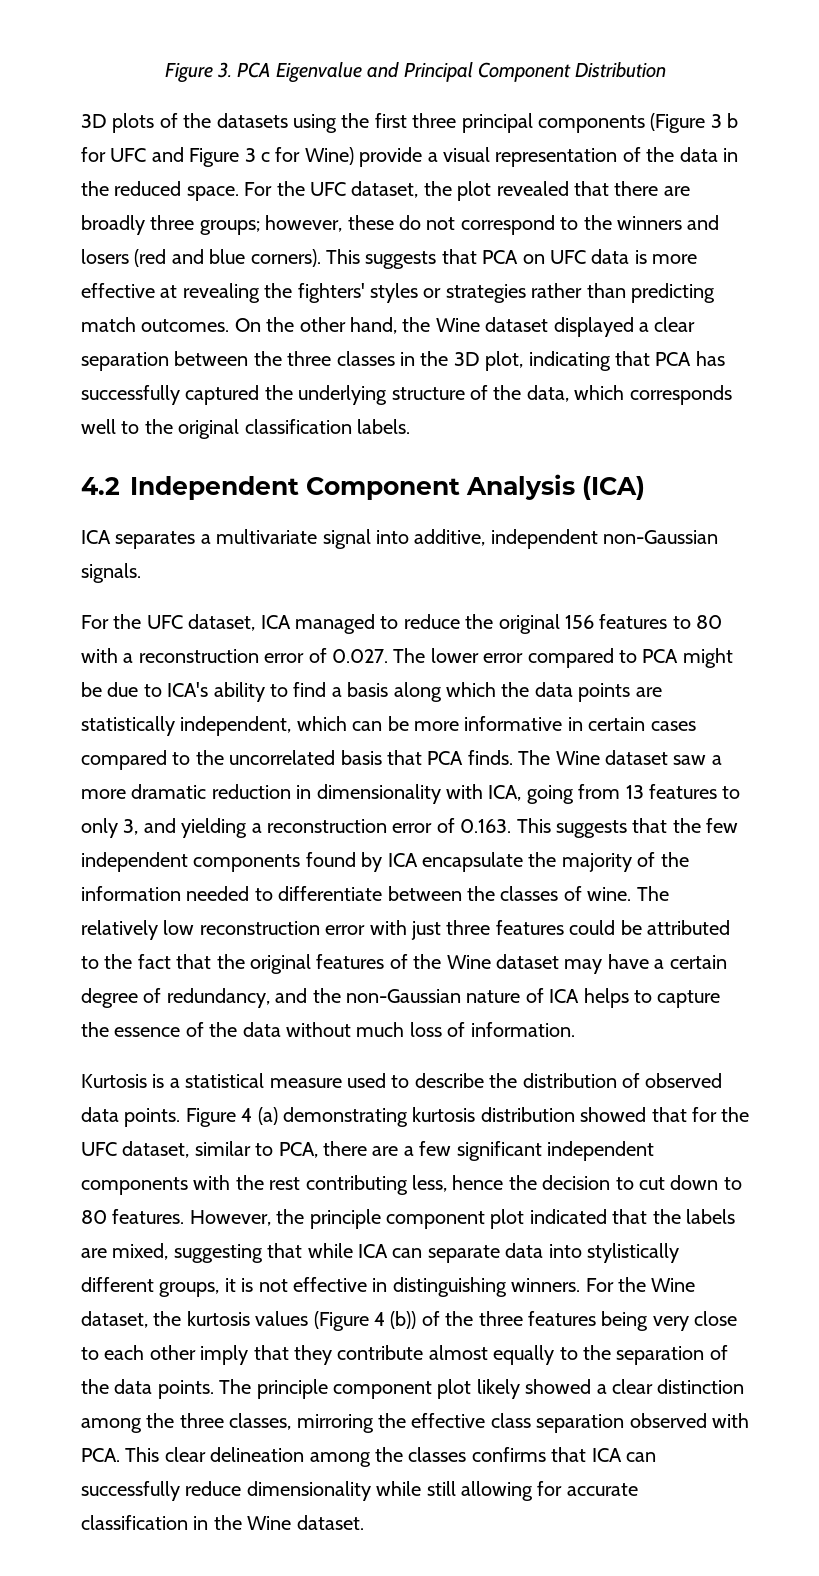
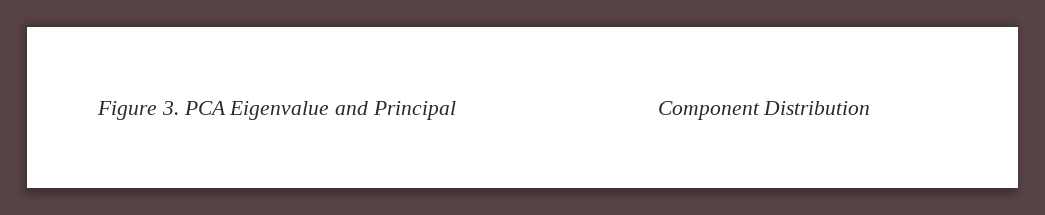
- 3D plots of the datasets using the first three principal components (Figure 3 b for UFC and Figure 3 c for Wine) provide a visual representation of the data in the reduced space. For the UFC dataset, the plot revealed that there are broadly three groups; however, these do not correspond to the winners and losers (red and blue corners). This suggests that PCA on UFC data is more effective at revealing the fighters' styles or strategies rather than predicting match outcomes. On the other hand, the Wine dataset displayed a clear separation between the three classes in the 3D plot, indicating that PCA has successfully captured the underlying structure of the data, which corresponds well to the original classification labels.
- 4.2 Independent Component Analysis (ICA)
- ICA separates a multivariate signal into additive, independent non-Gaussian signals.
- For the UFC dataset, ICA managed to reduce the original 156 features to 80 with a reconstruction error of 0.027. The lower error compared to PCA might be due to ICA's ability to find a basis along which the data points are statistically independent, which can be more informative in certain cases compared to the uncorrelated basis that PCA finds. The Wine dataset saw a more dramatic reduction in dimensionality with ICA, going from 13 features to only 3, and yielding a reconstruction error of 0.163. This suggests that the few independent components found by ICA encapsulate the majority of the information needed to differentiate between the classes of wine. The relatively low reconstruction error with just three features could be attributed to the fact that the original features of the Wine dataset may have a certain degree of redundancy, and the non-Gaussian nature of ICA helps to capture the essence of the data without much loss of information.
- Kurtosis is a statistical measure used to describe the distribution of observed data points. Figure 4 (a) demonstrating kurtosis distribution showed that for the UFC dataset, similar to PCA, there are a few significant independent components with the rest contributing less, hence the decision to cut down to 80 features. However, the principle component plot indicated that the labels are mixed, suggesting that while ICA can separate data into stylistically different groups, it is not effective in distinguishing winners. For the Wine dataset, the kurtosis values (Figure 4 (b)) of the three features being very close to each other imply that they contribute almost equally to the separation of the data points. The principle component plot likely showed a clear distinction among the three classes, mirroring the effective class separation observed with PCA. This clear delineation among the classes confirms that ICA can successfully reduce dimensionality while still allowing for accurate classification in the Wine dataset.

